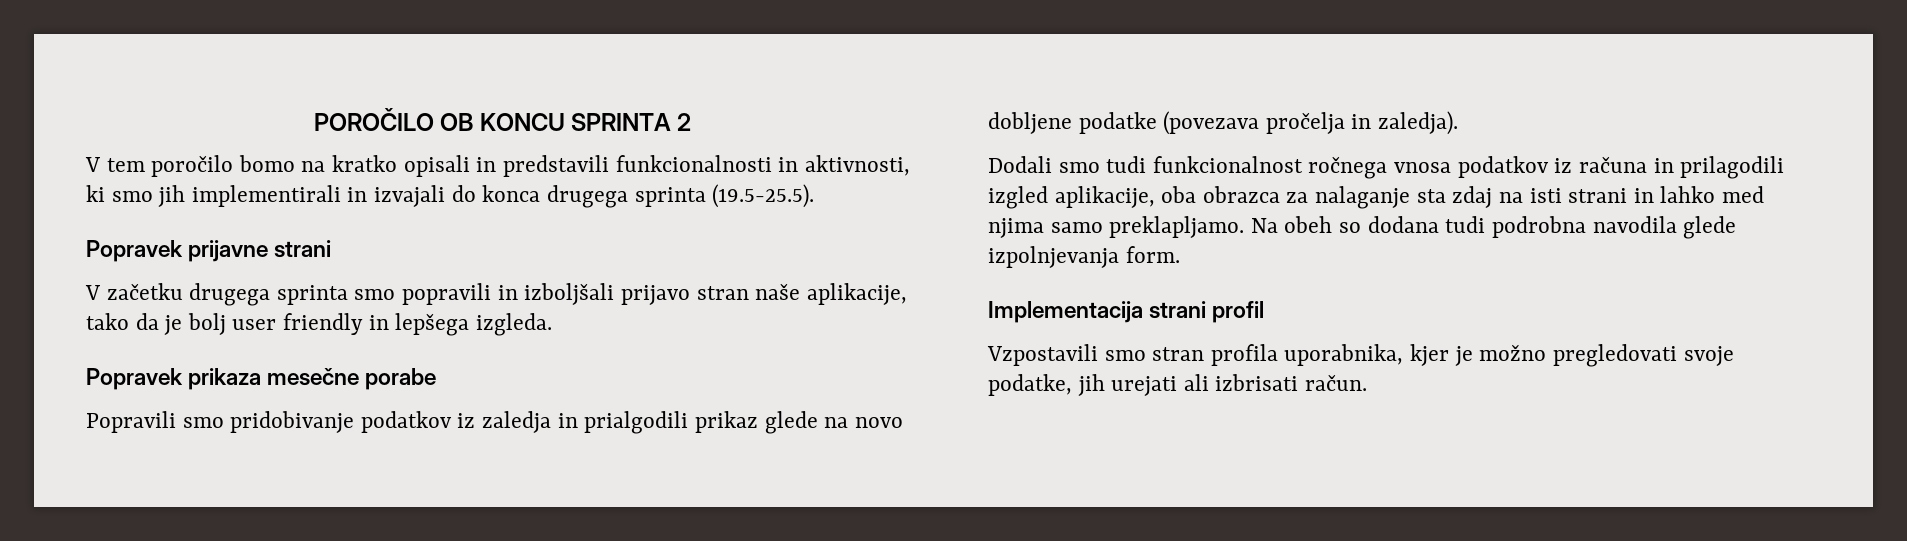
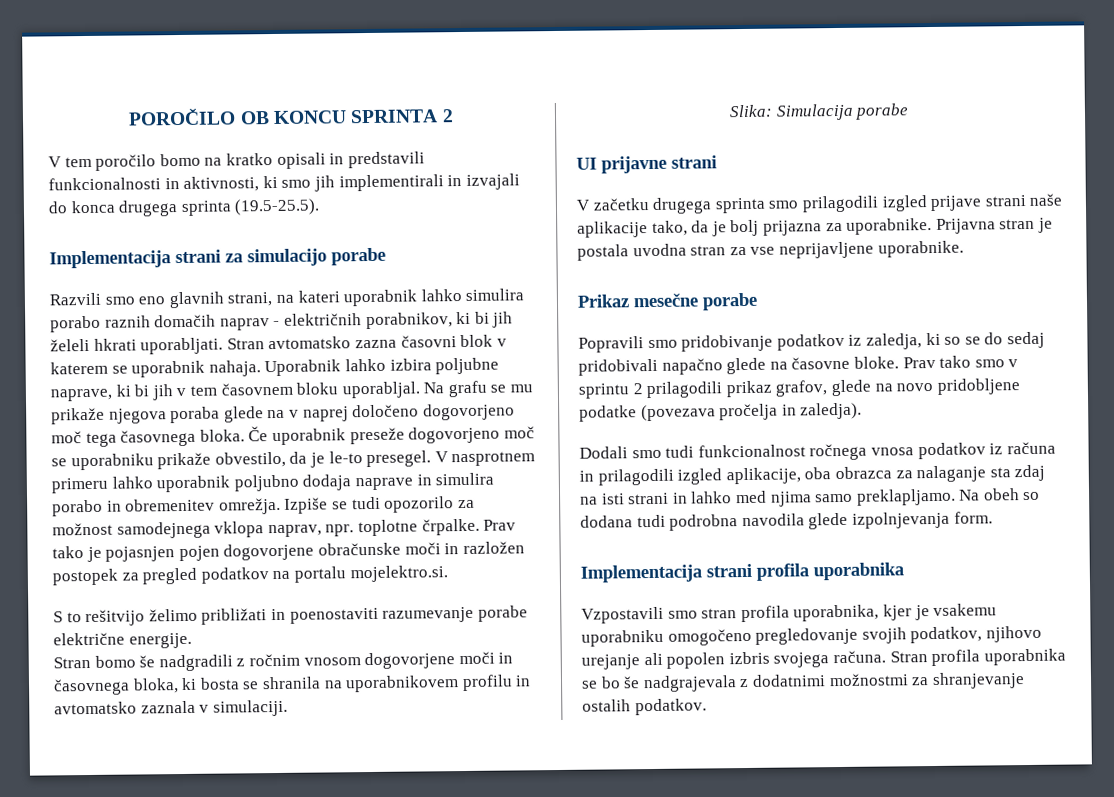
- Popravek prijavne strani
+ Implementacija strani za simulacijo porabe
+ Razvili smo eno glavnih strani, na kateri uporabnik lahko simulira porabo raznih domačih naprav - električnih porabnikov, ki bi jih želeli hkrati uporabljati. Stran avtomatsko zazna časovni blok v katerem se uporabnik nahaja. Uporabnik lahko izbira poljubne naprave, ki bi jih v tem časovnem bloku uporabljal. Na grafu se mu prikaže njegova poraba glede na v naprej določeno dogovorjeno moč tega časovnega bloka. Če uporabnik preseže dogovorjeno moč se uporabniku prikaže obvestilo, da je le-to presegel. V nasprotnem primeru lahko uporabnik poljubno dodaja naprave in simulira porabo in obremenitev omrežja. Izpiše se tudi opozorilo za možnost samodejnega vklopa naprav, npr. toplotne črpalke. Prav tako je pojasnjen pojen dogovorjene obračunske moči in razložen postopek za pregled podatkov na portalu mojelektro.si.
+ S to rešitvijo želimo približati in poenostaviti razumevanje porabe električne energije.
+ Stran bomo še nadgradili z ročnim vnosom dogovorjene moči in časovnega bloka, ki bosta se shranila na uporabnikovem profilu in avtomatsko zaznala v simulaciji.
+ Slika: Simulacija porabe
+ UI prijavne strani
- V začetku drugega sprinta smo popravili in izboljšali prijavo stran naše aplikacije, tako da je bolj user friendly in lepšega izgleda.
- Popravek prikaza mesečne porabe
+ V začetku drugega sprinta smo prilagodili izgled prijave strani naše aplikacije tako, da je bolj prijazna za uporabnike. Prijavna stran je postala uvodna stran za vse neprijavljene uporabnike.
+ Prikaz mesečne porabe
- Popravili smo pridobivanje podatkov iz zaledja in prialgodili prikaz glede na novo dobljene podatke (povezava pročelja in zaledja).
+ Popravili smo pridobivanje podatkov iz zaledja, ki so se do sedaj pridobivali napačno glede na časovne bloke. Prav tako smo v sprintu 2 prilagodili prikaz grafov, glede na novo pridobljene podatke (povezava pročelja in zaledja).
- Implementacija strani profil
+ Implementacija strani profila uporabnika
- Vzpostavili smo stran profila uporabnika, kjer je možno pregledovati svoje podatke, jih urejati ali izbrisati račun.
+ Vzpostavili smo stran profila uporabnika, kjer je vsakemu uporabniku omogočeno pregledovanje svojih podatkov, njihovo urejanje ali popolen izbris svojega računa. Stran profila uporabnika se bo še nadgrajevala z dodatnimi možnostmi za shranjevanje ostalih podatkov.

